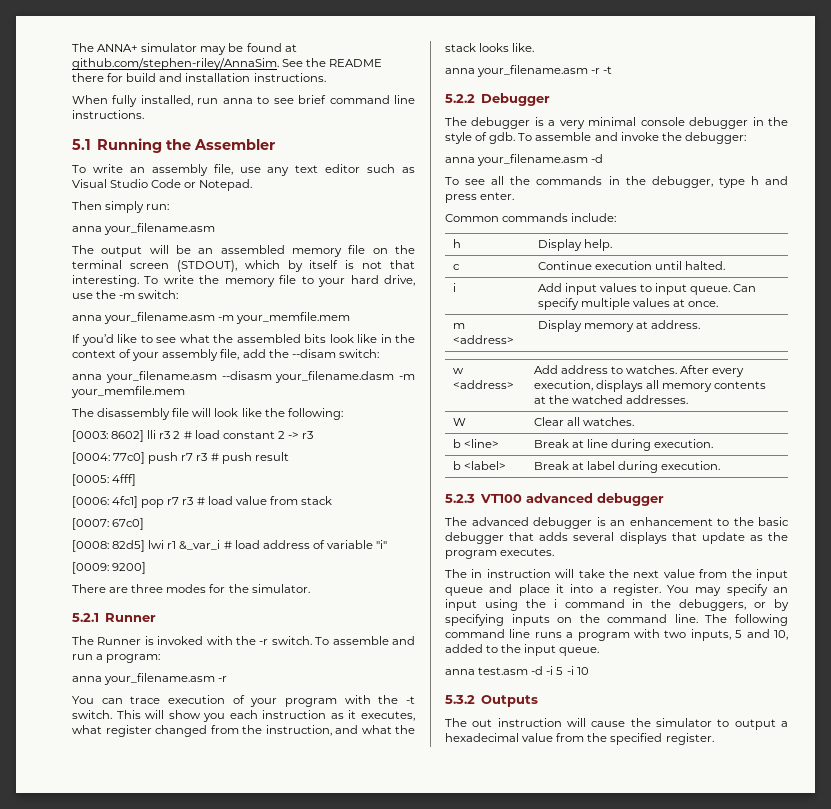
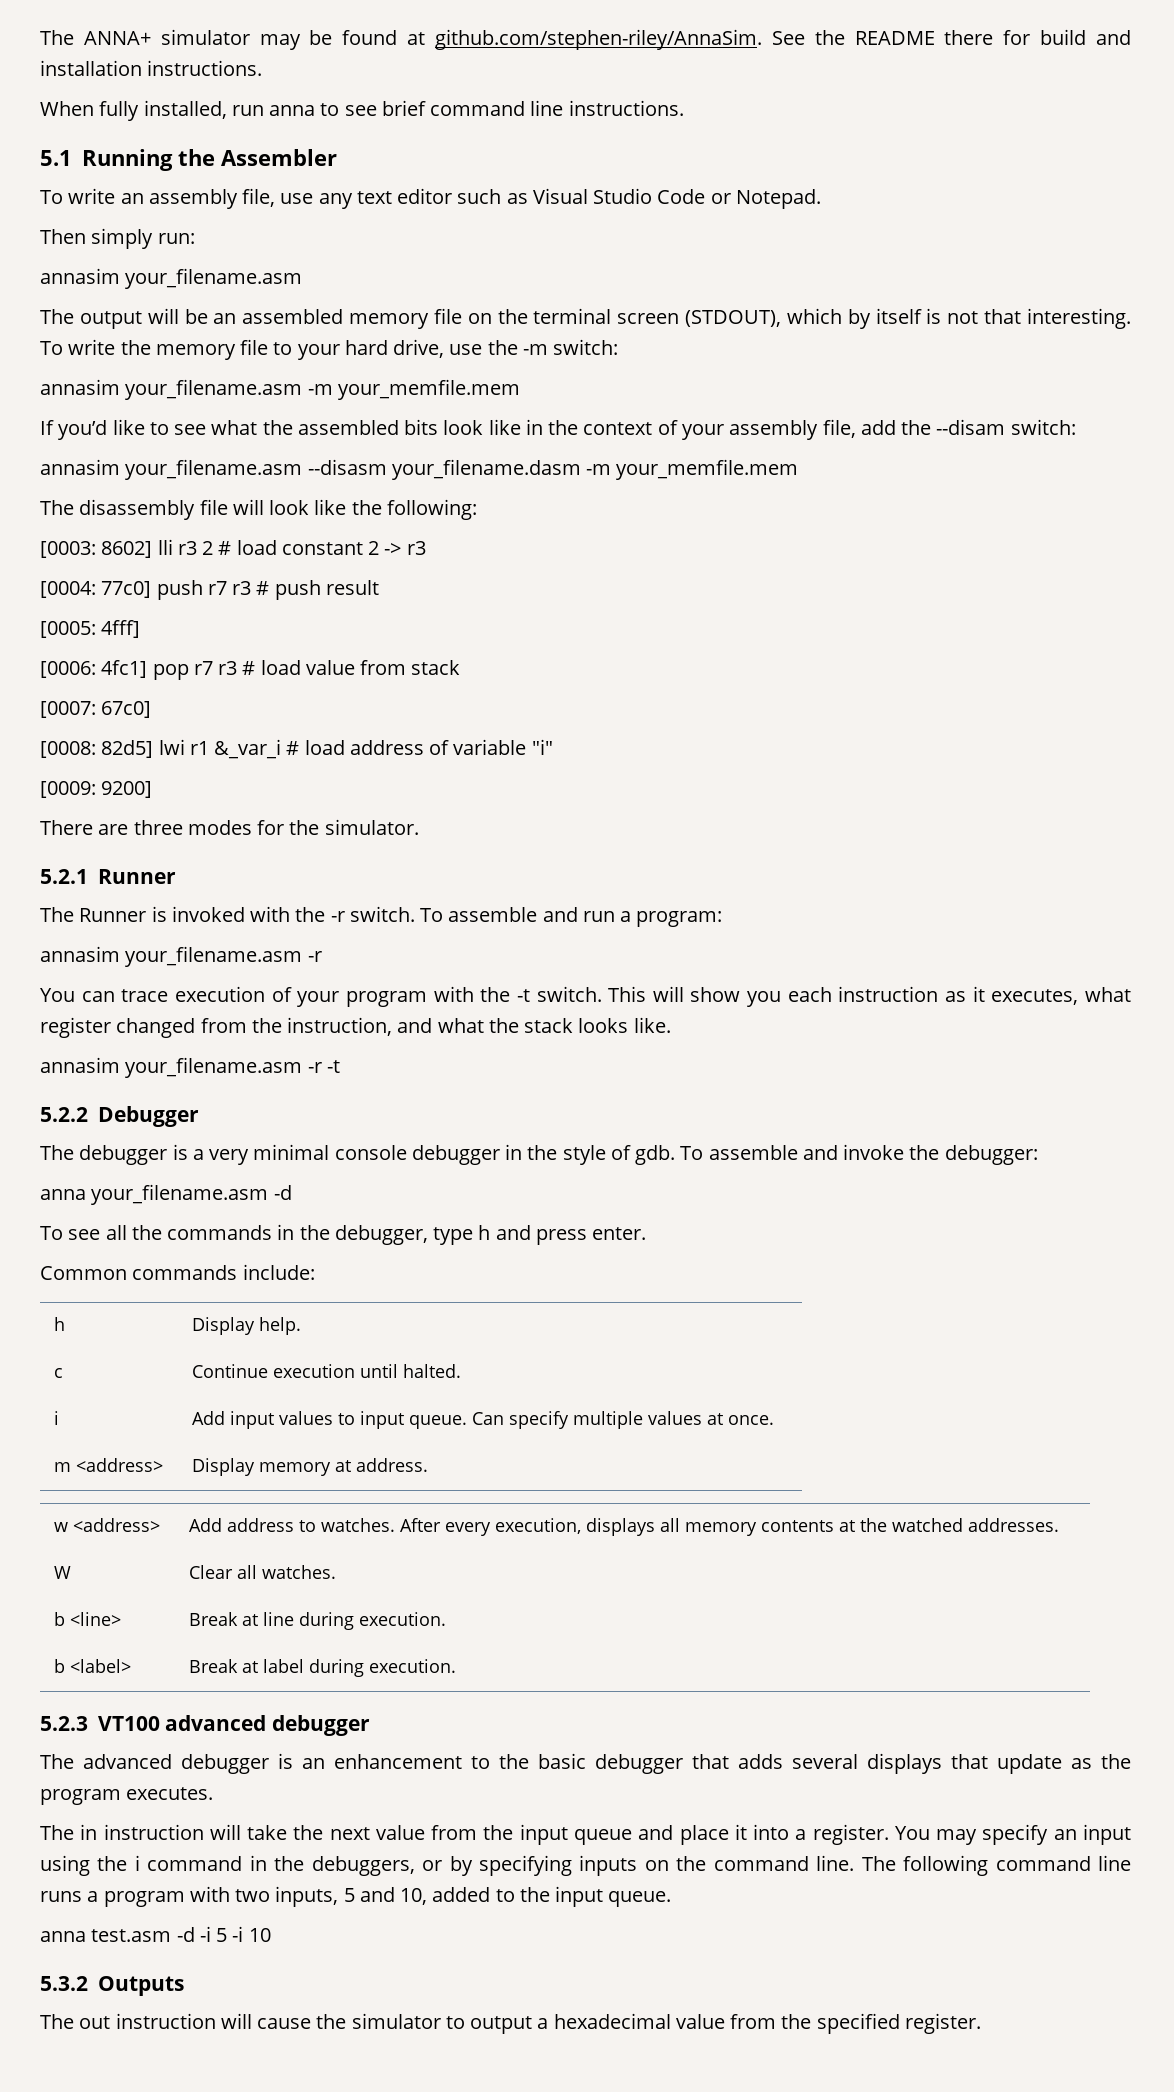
  Then simply run:
- anna your_filename.asm
+ annasim your_filename.asm
- anna your_filename.asm -m your_memfile.mem
+ annasim your_filename.asm -m your_memfile.mem
- anna your_filename.asm --disasm your_filename.dasm -m your_memfile.mem
+ annasim your_filename.asm --disasm your_filename.dasm -m your_memfile.mem
  To assemble and run a program:
- anna your_filename.asm -r
+ annasim your_filename.asm -r
- anna your_filename.asm -r -t
+ annasim your_filename.asm -r -t

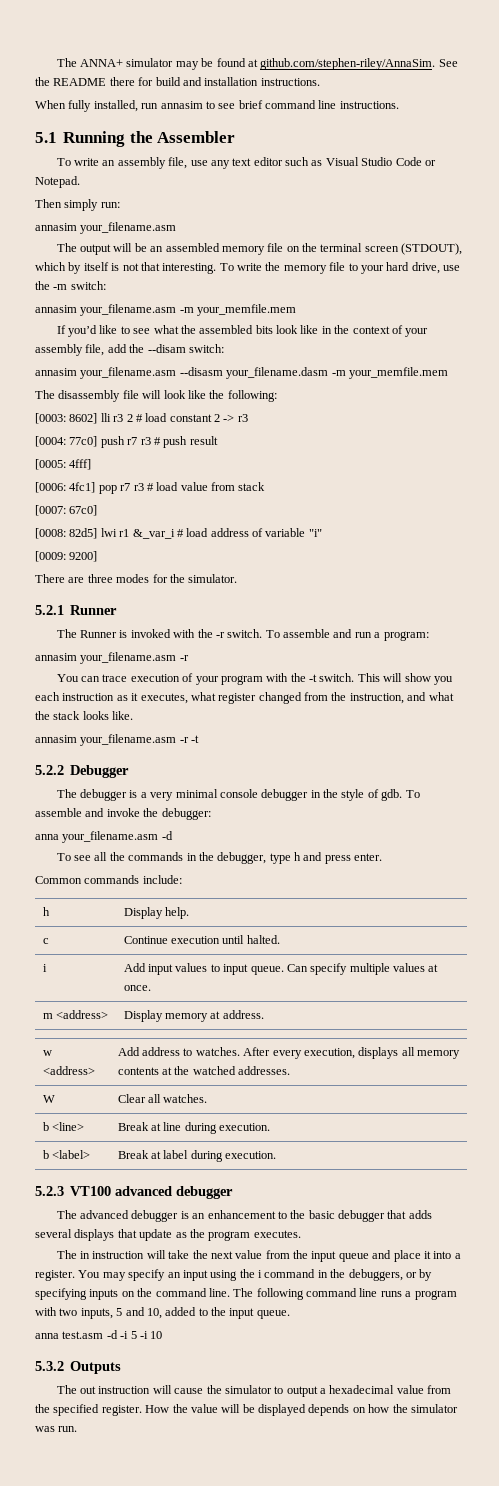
- When fully installed, run anna to see brief command line instructions.
+ When fully installed, run annasim to see brief command line instructions.
+ How the value will be displayed depends on how the simulator was run.

